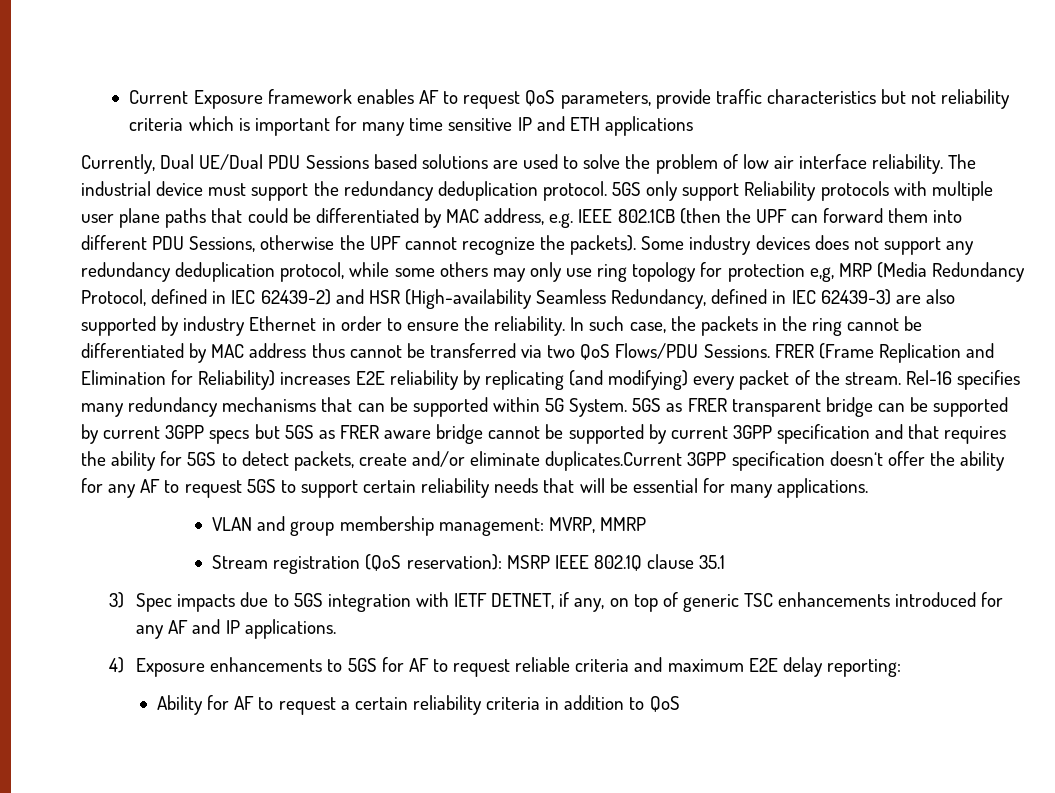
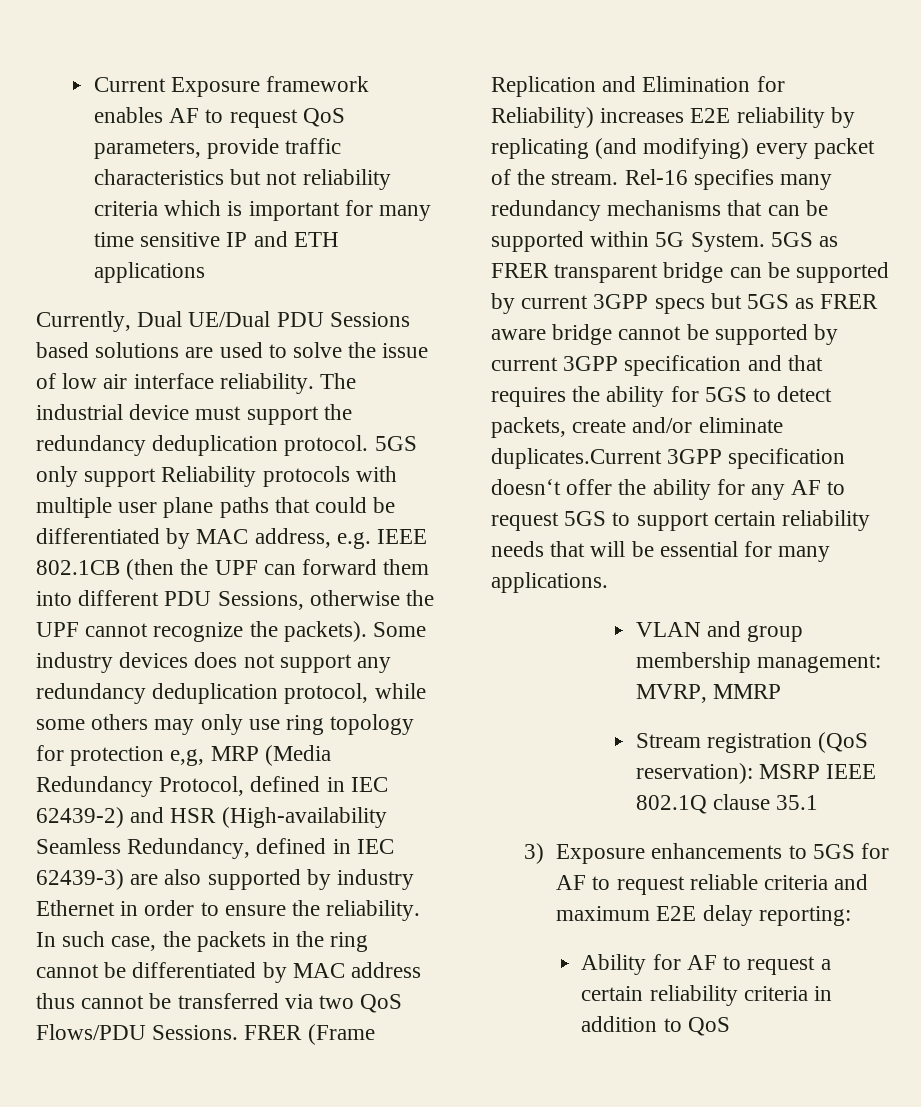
- Currently, Dual UE/Dual PDU Sessions based solutions are used to solve the problem of low air interface reliability.
+ Currently, Dual UE/Dual PDU Sessions based solutions are used to solve the issue of low air interface reliability.
- 3) Spec impacts due to 5GS integration with IETF DETNET, if any, on top of generic TSC enhancements introduced for any AF and IP applications.
- 4) Exposure enhancements to 5GS for AF to request reliable criteria and maximum E2E delay reporting:
+ 3) Exposure enhancements to 5GS for AF to request reliable criteria and maximum E2E delay reporting:

